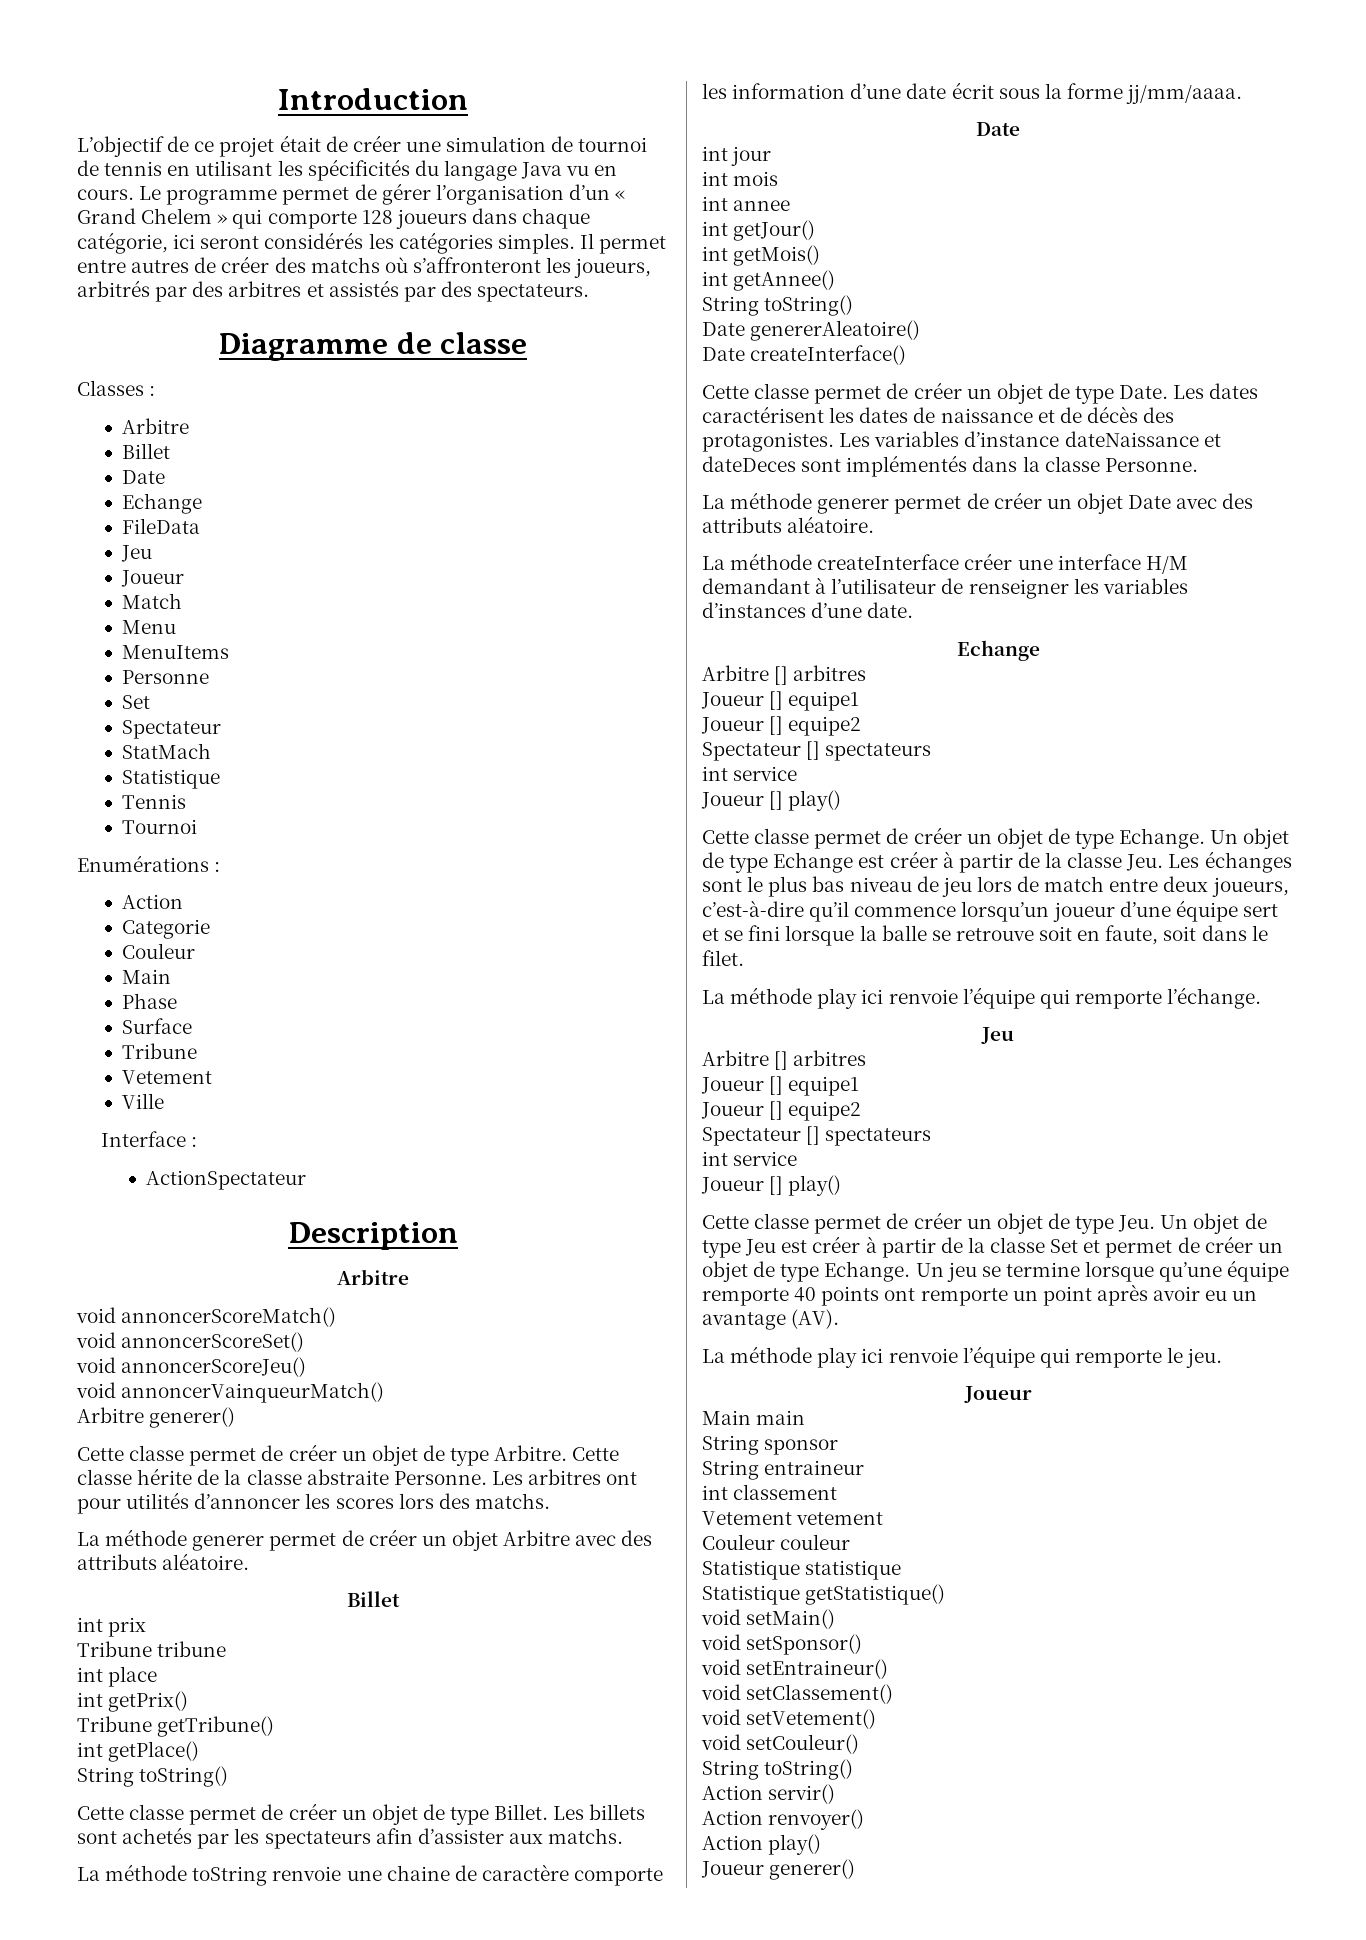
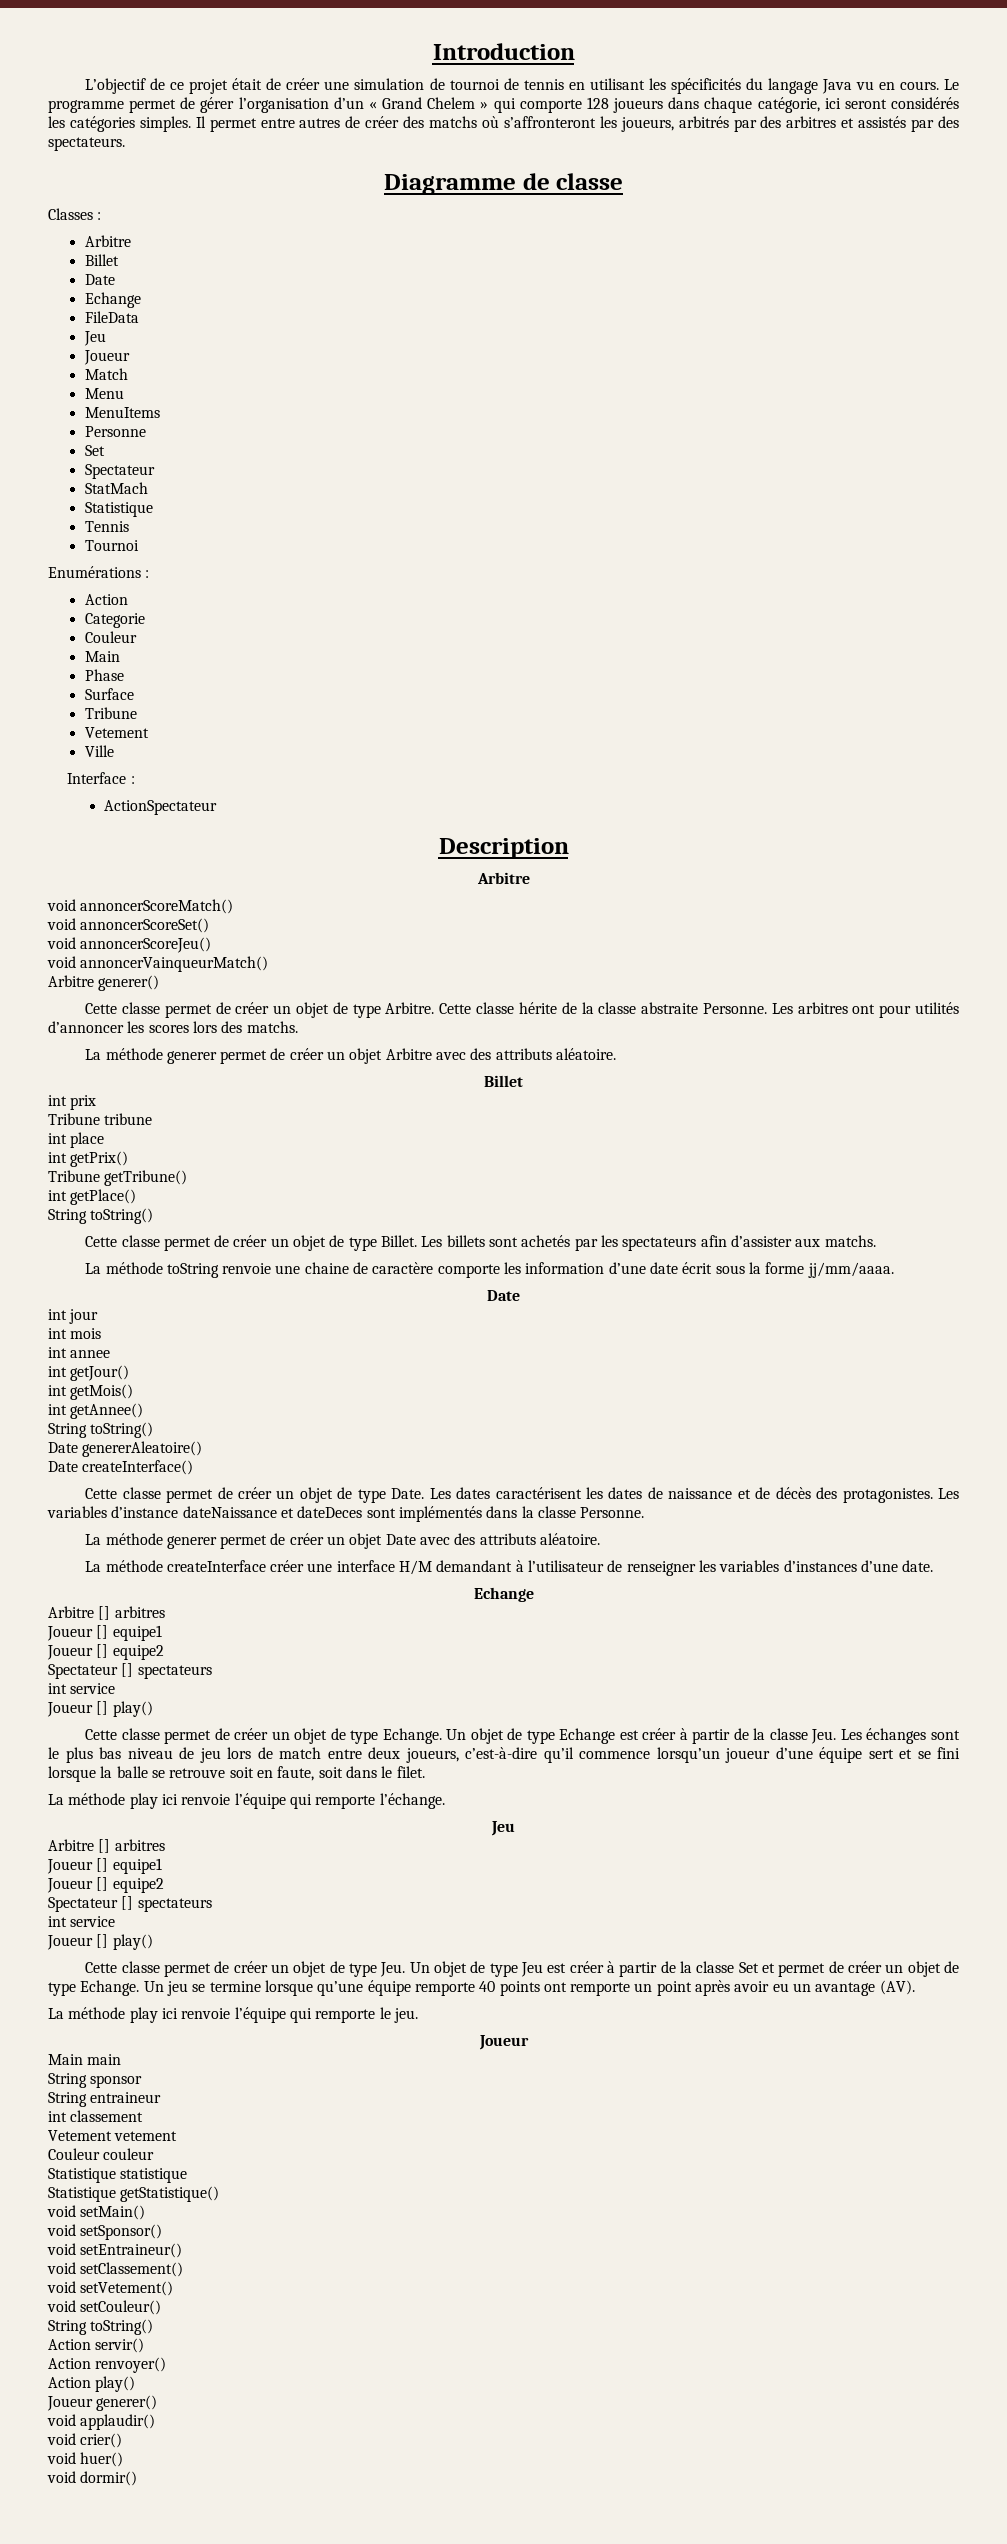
+ void applaudir()
+ void crier()
+ void huer()
+ void dormir()

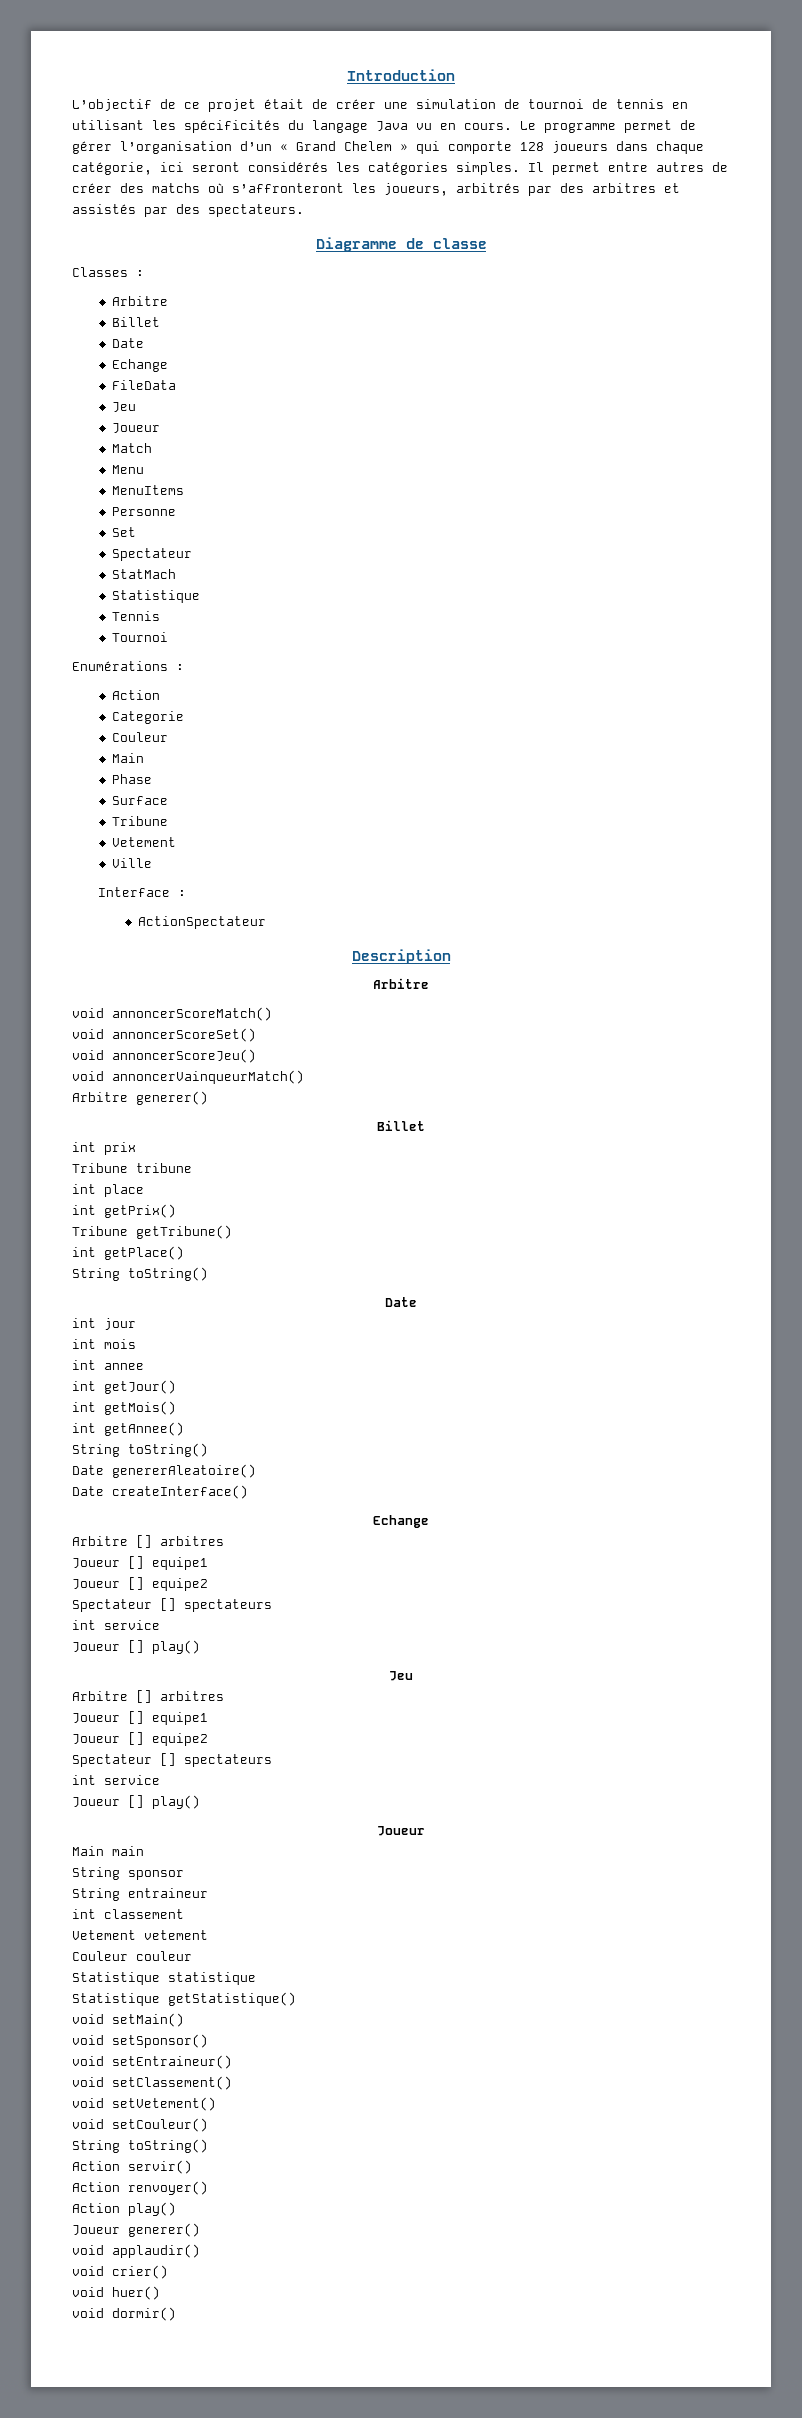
- Cette classe permet de créer un objet de type Arbitre. Cette classe hérite de la classe abstraite Personne. Les arbitres ont pour utilités d’annoncer les scores lors des matchs.
- La méthode generer permet de créer un objet Arbitre avec des attributs aléatoire.
- Cette classe permet de créer un objet de type Billet. Les billets sont achetés par les spectateurs afin d’assister aux matchs.
- La méthode toString renvoie une chaine de caractère comporte les information d’une date écrit sous la forme jj/mm/aaaa.
- Cette classe permet de créer un objet de type Date. Les dates caractérisent les dates de naissance et de décès des protagonistes. Les variables d’instance dateNaissance et dateDeces sont implémentés dans la classe Personne.
- La méthode generer permet de créer un objet Date avec des attributs aléatoire.
- La méthode createInterface créer une interface H/M demandant à l’utilisateur de renseigner les variables d’instances d’une date.
- Cette classe permet de créer un objet de type Echange. Un objet de type Echange est créer à partir de la classe Jeu. Les échanges sont le plus bas niveau de jeu lors de match entre deux joueurs, c’est-à-dire qu’il commence lorsqu’un joueur d’une équipe sert et se fini lorsque la balle se retrouve soit en faute, soit dans le filet.
- La méthode play ici renvoie l’équipe qui remporte l’échange.
- Cette classe permet de créer un objet de type Jeu. Un objet de type Jeu est créer à partir de la classe Set et permet de créer un objet de type Echange. Un jeu se termine lorsque qu’une équipe remporte 40 points ont remporte un point après avoir eu un avantage (AV).
- La méthode play ici renvoie l’équipe qui remporte le jeu.

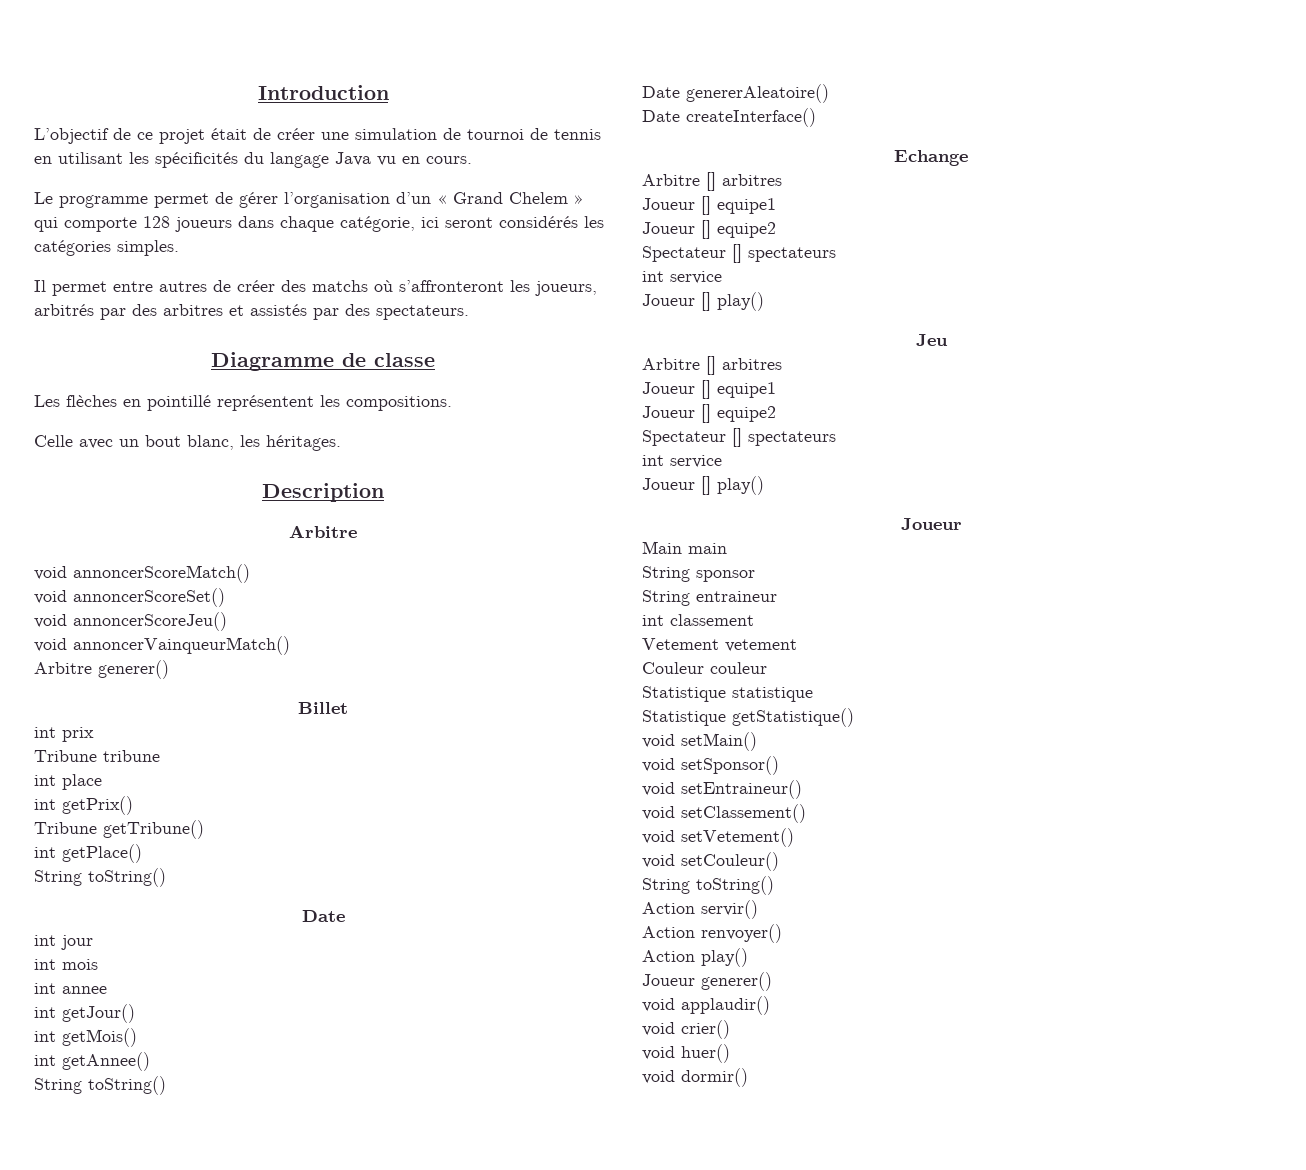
- L’objectif de ce projet était de créer une simulation de tournoi de tennis en utilisant les spécificités du langage Java vu en cours. Le programme permet de gérer l’organisation d’un « Grand Chelem » qui comporte 128 joueurs dans chaque catégorie, ici seront considérés les catégories simples. Il permet entre autres de créer des matchs où s’affronteront les joueurs, arbitrés par des arbitres et assistés par des spectateurs.
+ L’objectif de ce projet était de créer une simulation de tournoi de tennis en utilisant les spécificités du langage Java vu en cours.
+ Le programme permet de gérer l’organisation d’un « Grand Chelem » qui comporte 128 joueurs dans chaque catégorie, ici seront considérés les catégories simples.
+ Il permet entre autres de créer des matchs où s’affronteront les joueurs, arbitrés par des arbitres et assistés par des spectateurs.
- Classes :
- Arbitre
- Billet
- Date
- Echange
- FileData
- Jeu
- Joueur
- Match
- Menu
- MenuItems
- Personne
- Set
- Spectateur
- StatMach
- Statistique
- Tennis
- Tournoi
- Enumérations :
- Action
- Categorie
- Couleur
- Main
- Phase
- Surface
- Tribune
- Vetement
- Ville
- Interface :
- ActionSpectateur
+ Les flèches en pointillé représentent les compositions.
+ Celle avec un bout blanc, les héritages.

